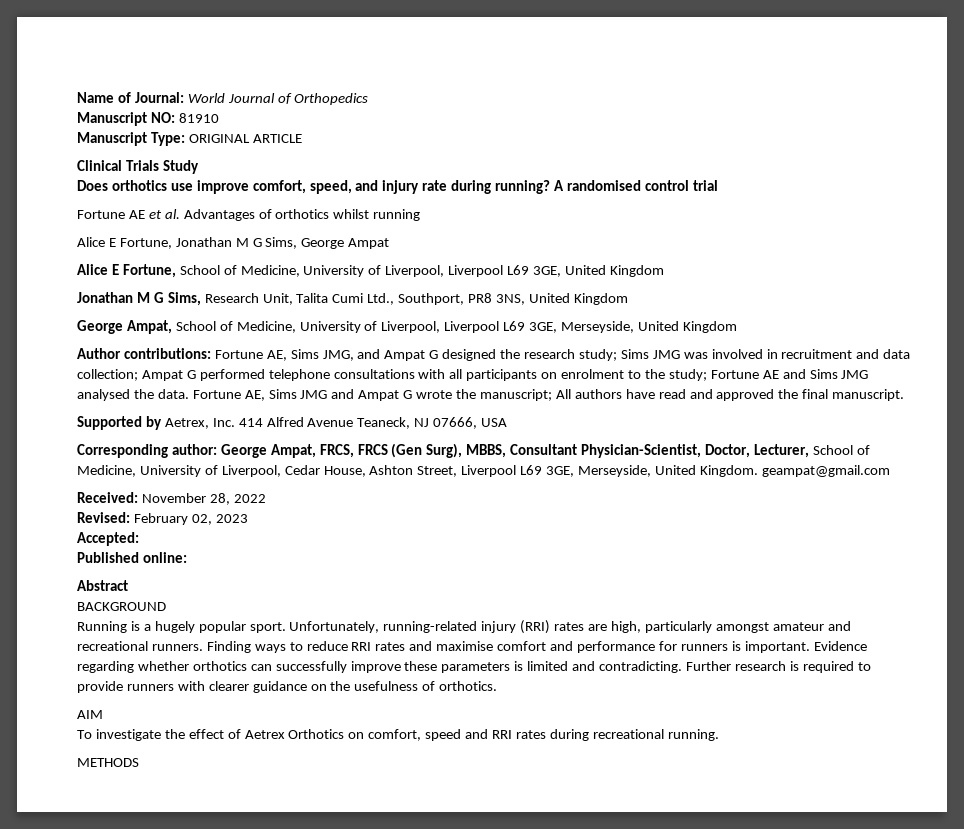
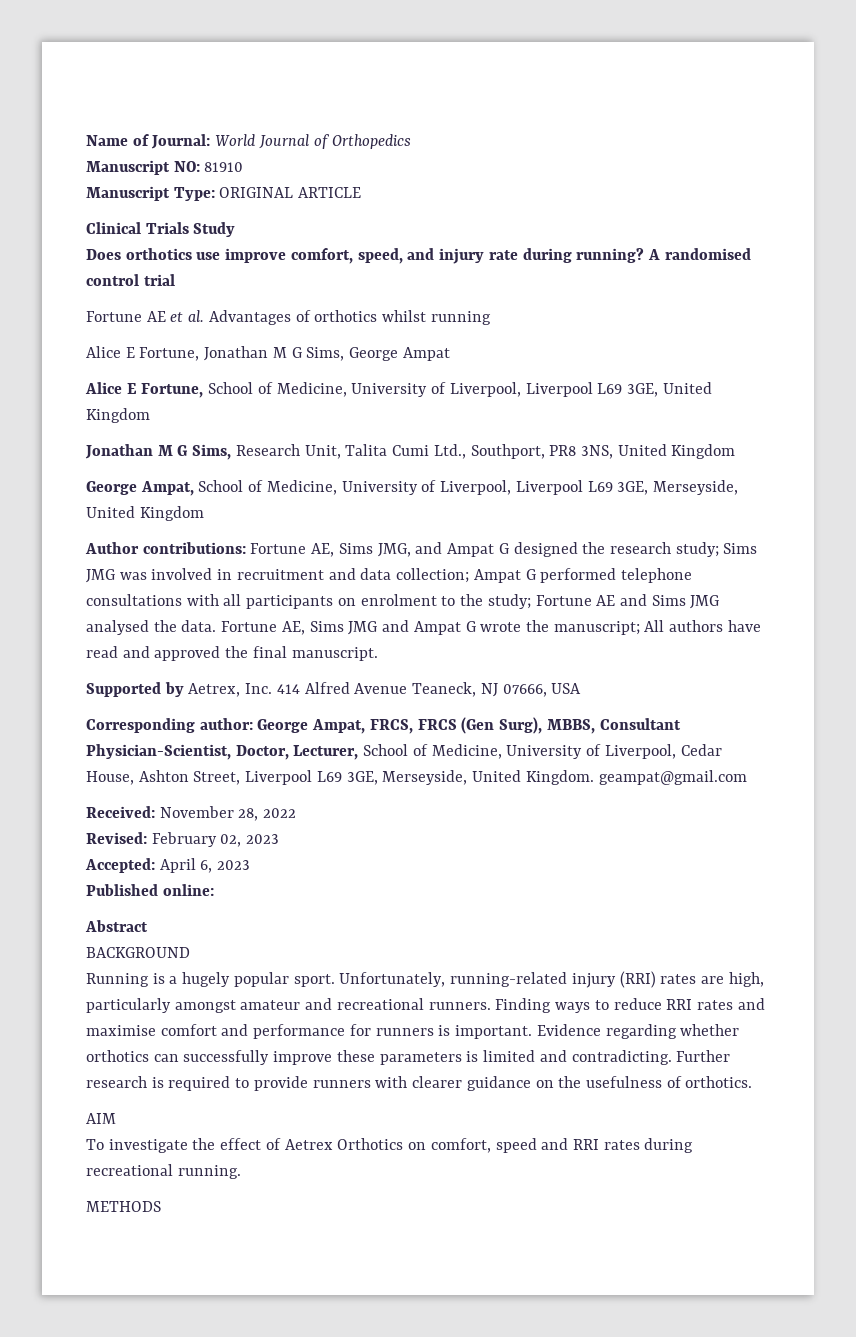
- Accepted:
+ Accepted: April 6, 2023

